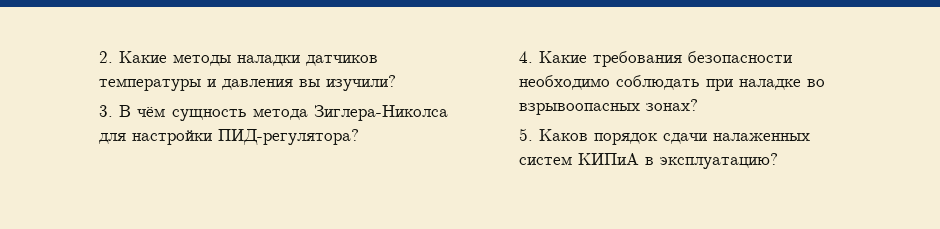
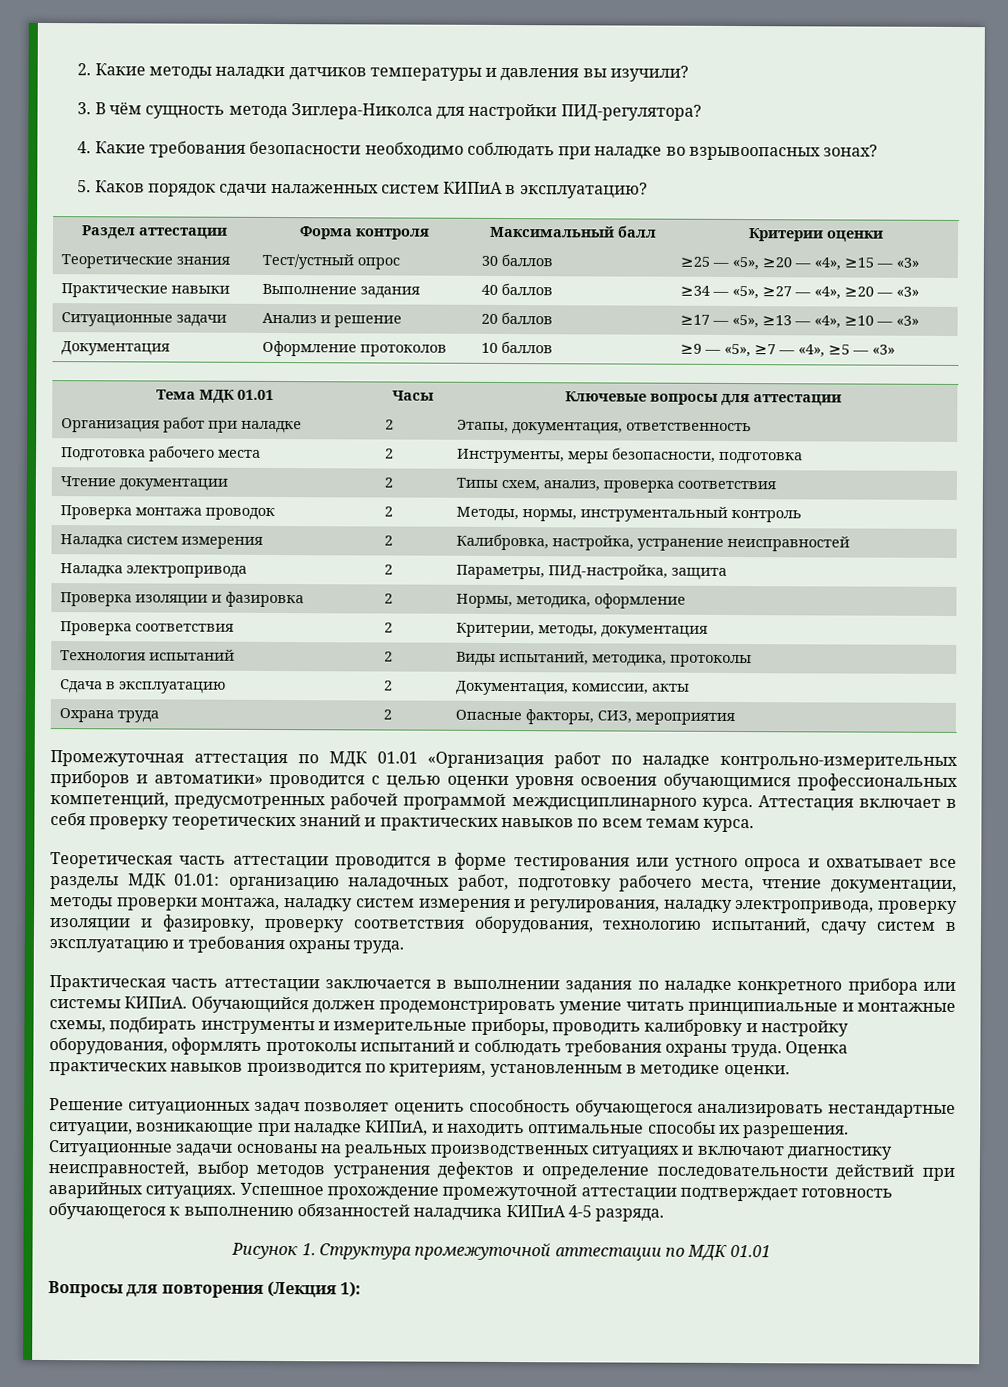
+ Раздел аттестации | Форма контроля | Максимальный балл | Критерии оценки
+ Теоретические знания | Тест/устный опрос | 30 баллов | ≥25 — «5», ≥20 — «4», ≥15 — «3»
+ Практические навыки | Выполнение задания | 40 баллов | ≥34 — «5», ≥27 — «4», ≥20 — «3»
+ Ситуационные задачи | Анализ и решение | 20 баллов | ≥17 — «5», ≥13 — «4», ≥10 — «3»
+ Документация | Оформление протоколов | 10 баллов | ≥9 — «5», ≥7 — «4», ≥5 — «3»
+ Тема МДК 01.01 | Часы | Ключевые вопросы для аттестации
+ Организация работ при наладке | 2 | Этапы, документация, ответственность
+ Подготовка рабочего места | 2 | Инструменты, меры безопасности, подготовка
+ Чтение документации | 2 | Типы схем, анализ, проверка соответствия
+ Проверка монтажа проводок | 2 | Методы, нормы, инструментальный контроль
+ Наладка систем измерения | 2 | Калибровка, настройка, устранение неисправностей
+ Наладка электропривода | 2 | Параметры, ПИД-настройка, защита
+ Проверка изоляции и фазировка | 2 | Нормы, методика, оформление
+ Проверка соответствия | 2 | Критерии, методы, документация
+ Технология испытаний | 2 | Виды испытаний, методика, протоколы
+ Сдача в эксплуатацию | 2 | Документация, комиссии, акты
+ Охрана труда | 2 | Опасные факторы, СИЗ, мероприятия
+ Промежуточная аттестация по МДК 01.01 «Организация работ по наладке контрольно-измерительных приборов и автоматики» проводится с целью оценки уровня освоения обучающимися профессиональных компетенций, предусмотренных рабочей программой междисциплинарного курса. Аттестация включает в себя проверку теоретических знаний и практических навыков по всем темам курса.
+ Теоретическая часть аттестации проводится в форме тестирования или устного опроса и охватывает все разделы МДК 01.01: организацию наладочных работ, подготовку рабочего места, чтение документации, методы проверки монтажа, наладку систем измерения и регулирования, наладку электропривода, проверку изоляции и фазировку, проверку соответствия оборудования, технологию испытаний, сдачу систем в эксплуатацию и требования охраны труда.
+ Практическая часть аттестации заключается в выполнении задания по наладке конкретного прибора или системы КИПиА. Обучающийся должен продемонстрировать умение читать принципиальные и монтажные схемы, подбирать инструменты и измерительные приборы, проводить калибровку и настройку оборудования, оформлять протоколы испытаний и соблюдать требования охраны труда. Оценка практических навыков производится по критериям, установленным в методике оценки.
+ Решение ситуационных задач позволяет оценить способность обучающегося анализировать нестандартные ситуации, возникающие при наладке КИПиА, и находить оптимальные способы их разрешения. Ситуационные задачи основаны на реальных производственных ситуациях и включают диагностику неисправностей, выбор методов устранения дефектов и определение последовательности действий при аварийных ситуациях. Успешное прохождение промежуточной аттестации подтверждает готовность обучающегося к выполнению обязанностей наладчика КИПиА 4-5 разряда.
+ Рисунок 1. Структура промежуточной аттестации по МДК 01.01
+ Вопросы для повторения (Лекция 1):

